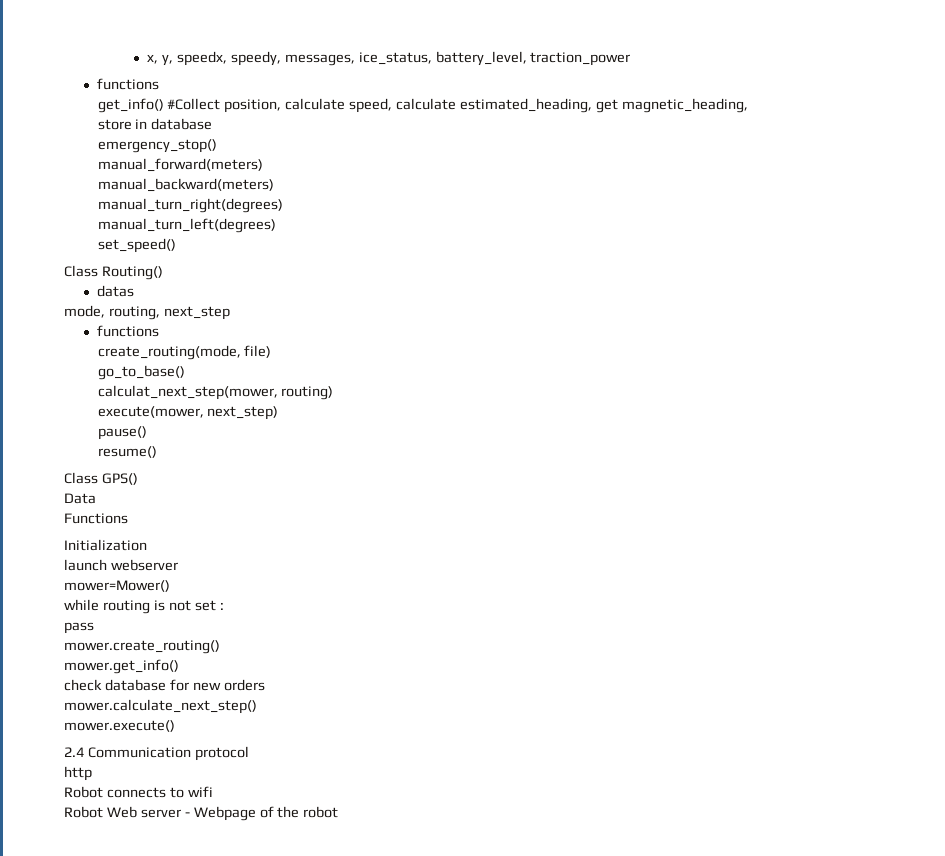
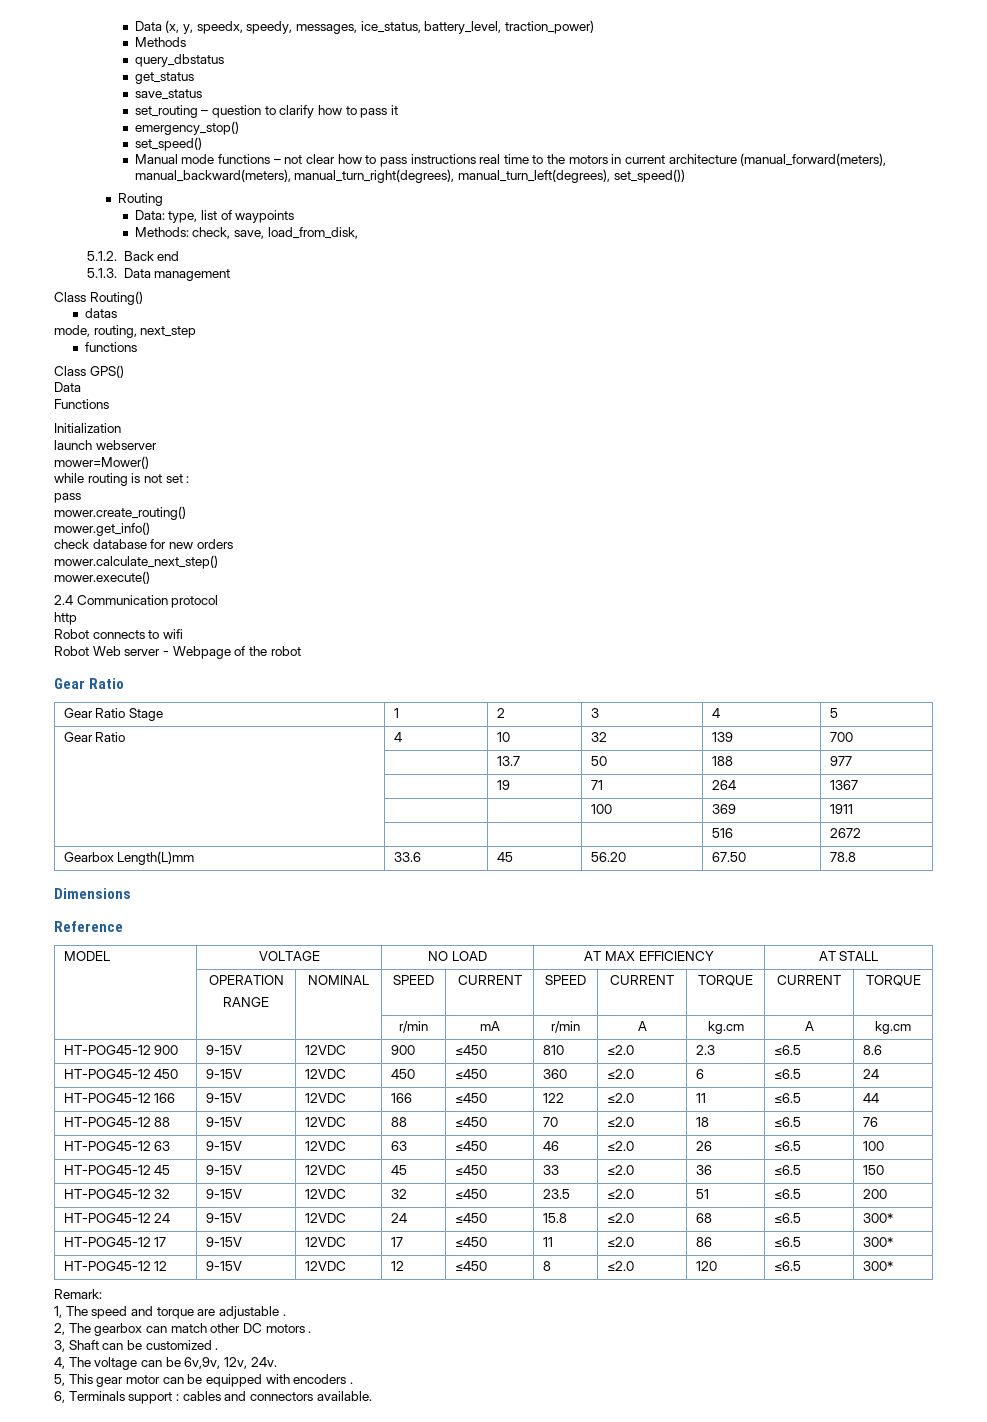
- x, y, speedx, speedy, messages, ice_status, battery_level, traction_power
- functions
- get_info() #Collect position, calculate speed, calculate estimated_heading, get magnetic_heading,
- store in database
+ Data (x, y, speedx, speedy, messages, ice_status, battery_level, traction_power)
+ Methods
+ query_dbstatus
+ get_status
+ save_status
+ set_routing – question to clarify how to pass it
  emergency_stop()
- manual_forward(meters)
- manual_backward(meters)
- manual_turn_right(degrees)
- manual_turn_left(degrees)
  set_speed()
+ Manual mode functions – not clear how to pass instructions real time to the motors in current architecture (manual_forward(meters), manual_backward(meters), manual_turn_right(degrees), manual_turn_left(degrees), set_speed())
+ Routing
+ Data: type, list of waypoints
+ Methods: check, save, load_from_disk,
+ 5.1.2. Back end
+ 5.1.3. Data management
- create_routing(mode, file)
- go_to_base()
- calculat_next_step(mower, routing)
- execute(mower, next_step)
- pause()
- resume()
  Robot Web server - Webpage of the robot
+ Gear Ratio
+ Gear Ratio Stage | 1 | 2 | 3 | 4 | 5
+ Gear Ratio | 4 | 10 | 32 | 139 | 700
+ | | 13.7 | 50 | 188 | 977
+ | | 19 | 71 | 264 | 1367
+ | | | 100 | 369 | 1911
+ | | | | 516 | 2672
+ Gearbox Length(L)mm | 33.6 | 45 | 56.20 | 67.50 | 78.8
+ Dimensions
+ Reference
+ MODEL | VOLTAGE | NO LOAD | AT MAX EFFICIENCY | AT STALL
+ | OPERATION
+ RANGE | NOMINAL | SPEED | CURRENT | SPEED | CURRENT | TORQUE | CURRENT | TORQUE
+ | | | r/min | mA | r/min | A | kg.cm | A | kg.cm
+ HT-POG45-12 900 | 9-15V | 12VDC | 900 | ≤450 | 810 | ≤2.0 | 2.3 | ≤6.5 | 8.6
+ HT-POG45-12 450 | 9-15V | 12VDC | 450 | ≤450 | 360 | ≤2.0 | 6 | ≤6.5 | 24
+ HT-POG45-12 166 | 9-15V | 12VDC | 166 | ≤450 | 122 | ≤2.0 | 11 | ≤6.5 | 44
+ HT-POG45-12 88 | 9-15V | 12VDC | 88 | ≤450 | 70 | ≤2.0 | 18 | ≤6.5 | 76
+ HT-POG45-12 63 | 9-15V | 12VDC | 63 | ≤450 | 46 | ≤2.0 | 26 | ≤6.5 | 100
+ HT-POG45-12 45 | 9-15V | 12VDC | 45 | ≤450 | 33 | ≤2.0 | 36 | ≤6.5 | 150
+ HT-POG45-12 32 | 9-15V | 12VDC | 32 | ≤450 | 23.5 | ≤2.0 | 51 | ≤6.5 | 200
+ HT-POG45-12 24 | 9-15V | 12VDC | 24 | ≤450 | 15.8 | ≤2.0 | 68 | ≤6.5 | 300*
+ HT-POG45-12 17 | 9-15V | 12VDC | 17 | ≤450 | 11 | ≤2.0 | 86 | ≤6.5 | 300*
+ HT-POG45-12 12 | 9-15V | 12VDC | 12 | ≤450 | 8 | ≤2.0 | 120 | ≤6.5 | 300*
+ Remark:
+ 1, The speed and torque are adjustable .
+ 2, The gearbox can match other DC motors .
+ 3, Shaft can be customized .
+ 4, The voltage can be 6v,9v, 12v, 24v.
+ 5, This gear motor can be equipped with encoders .
+ 6, Terminals support : cables and connectors available.

